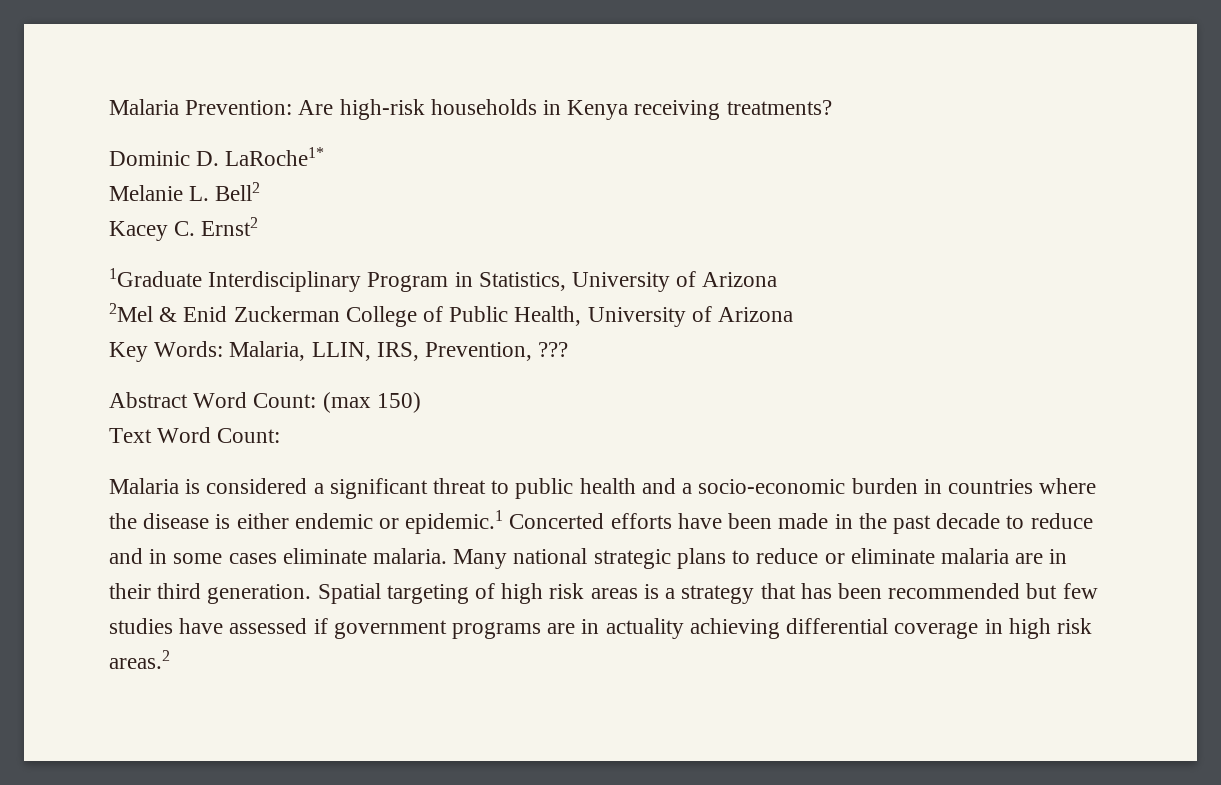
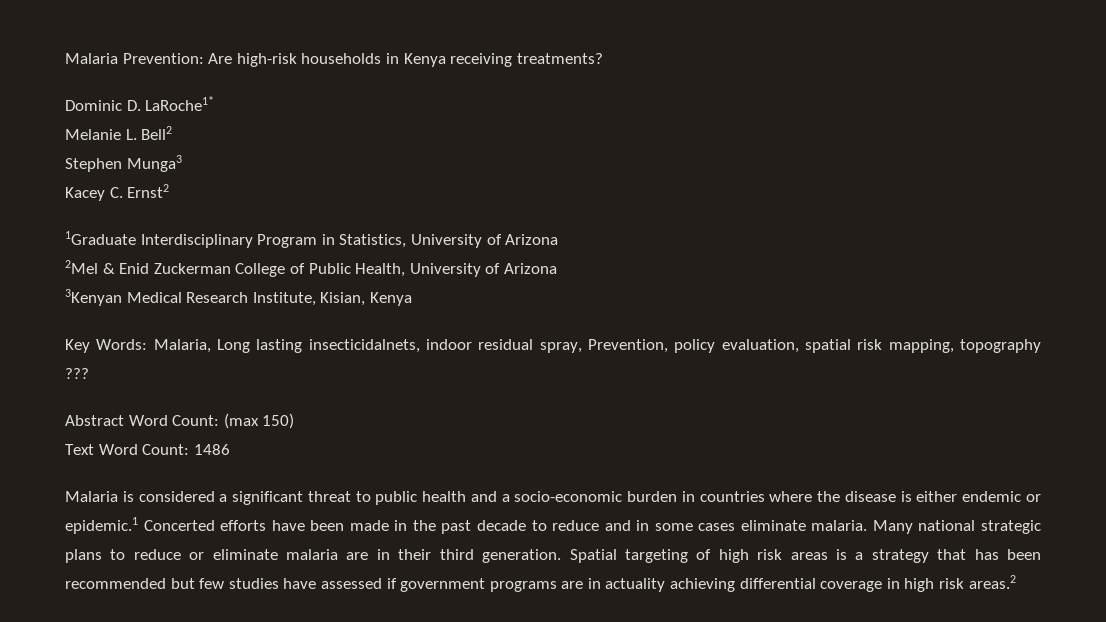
+ Stephen Munga3
- Key Words: Malaria, LLIN, IRS, Prevention, ???
+ 3Kenyan Medical Research Institute, Kisian, Kenya
+ Key Words: Malaria, Long lasting insecticidalnets, indoor residual spray, Prevention, policy evaluation, spatial risk mapping, topography ???
- Text Word Count:
+ Text Word Count: 1486

